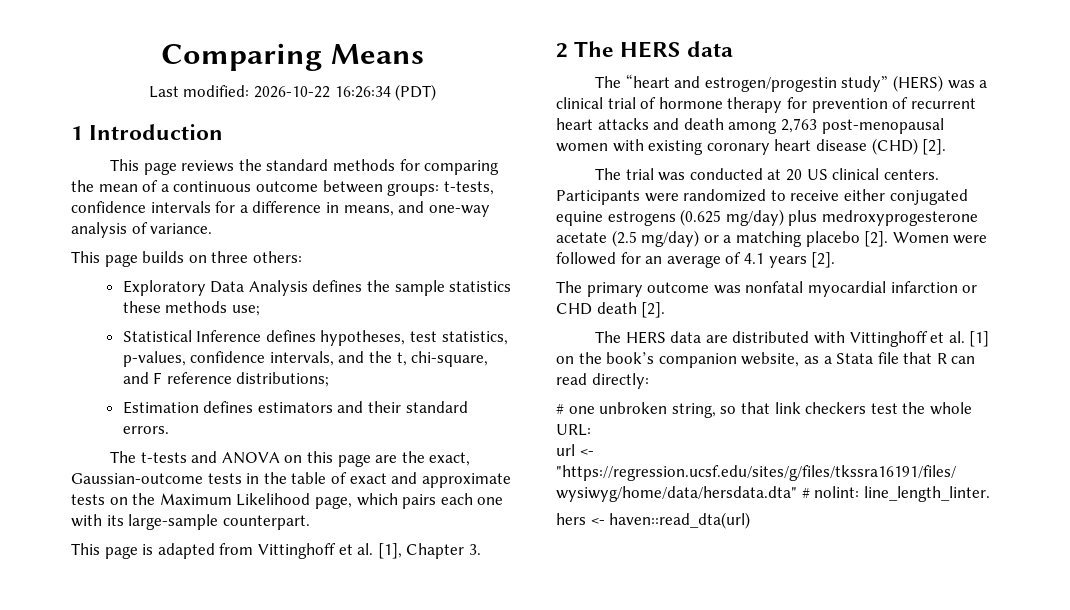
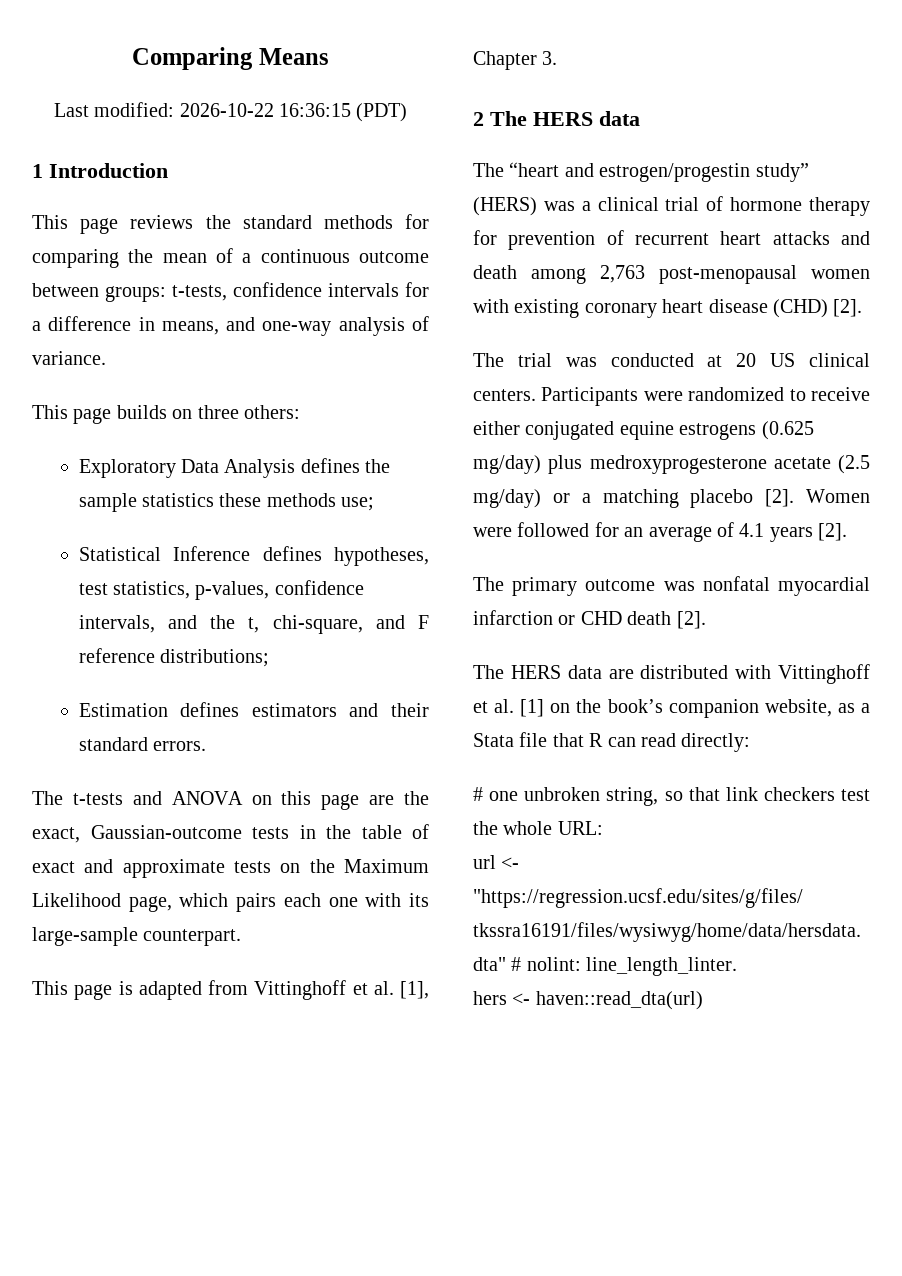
- Last modified: 2026-10-22 16:26:34 (PDT)
+ Last modified: 2026-10-22 16:36:15 (PDT)

